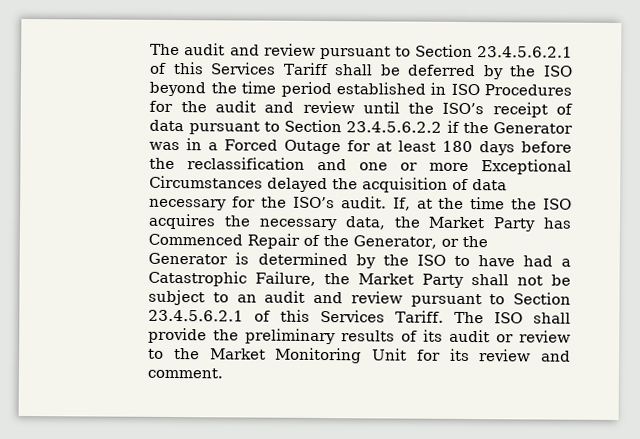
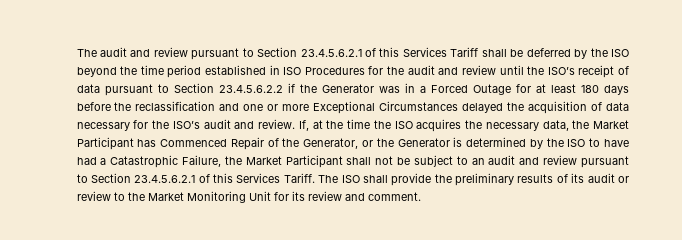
- The audit and review pursuant to Section 23.4.5.6.2.1 of this Services Tariff shall be deferred by the ISO beyond the time period established in ISO Procedures for the audit and review until the ISO’s receipt of data pursuant to Section 23.4.5.6.2.2 if the Generator was in a Forced Outage for at least 180 days before the reclassification and one or more Exceptional Circumstances delayed the acquisition of data necessary for the ISO’s audit.
+ The audit and review pursuant to Section 23.4.5.6.2.1 of this Services Tariff shall be deferred by the ISO beyond the time period established in ISO Procedures for the audit and review until the ISO’s receipt of data pursuant to Section 23.4.5.6.2.2 if the Generator was in a Forced Outage for at least 180 days before the reclassification and one or more Exceptional Circumstances delayed the acquisition of data necessary for the ISO’s audit and review.
- If, at the time the ISO acquires the necessary data, the Market Party has Commenced Repair of the Generator, or the Generator is determined by the ISO to have had a Catastrophic Failure, the Market Party shall not be subject to an audit and review pursuant to Section 23.4.5.6.2.1 of this Services Tariff.
+ If, at the time the ISO acquires the necessary data, the Market Participant has Commenced Repair of the Generator, or the Generator is determined by the ISO to have had a Catastrophic Failure, the Market Participant shall not be subject to an audit and review pursuant to Section 23.4.5.6.2.1 of this Services Tariff.

